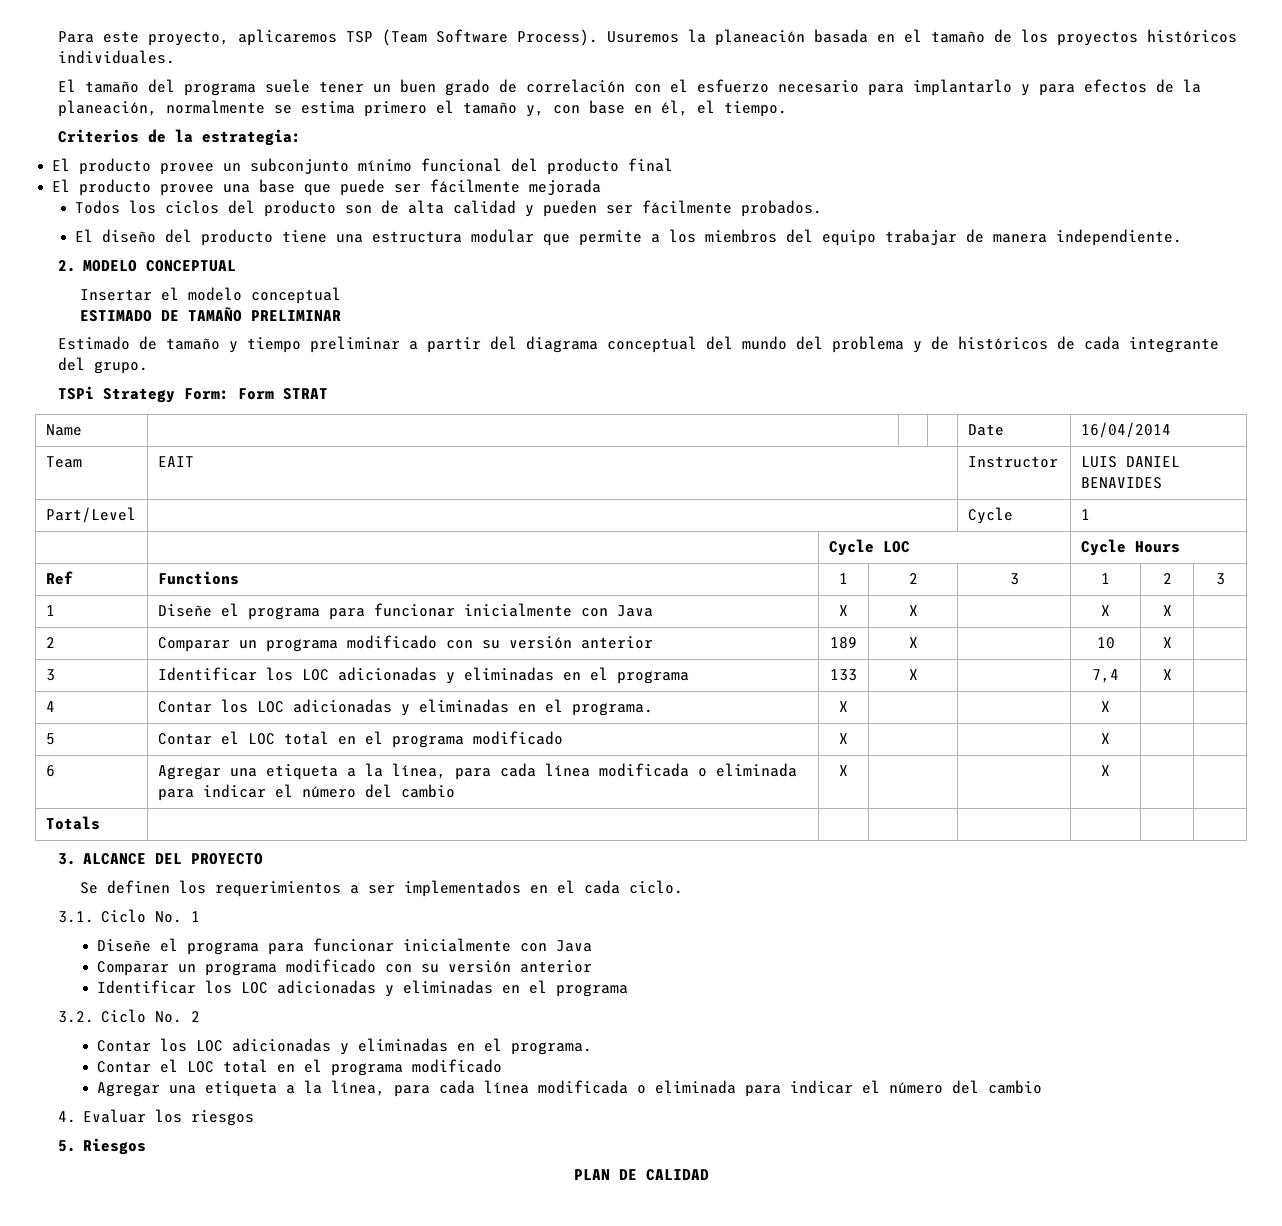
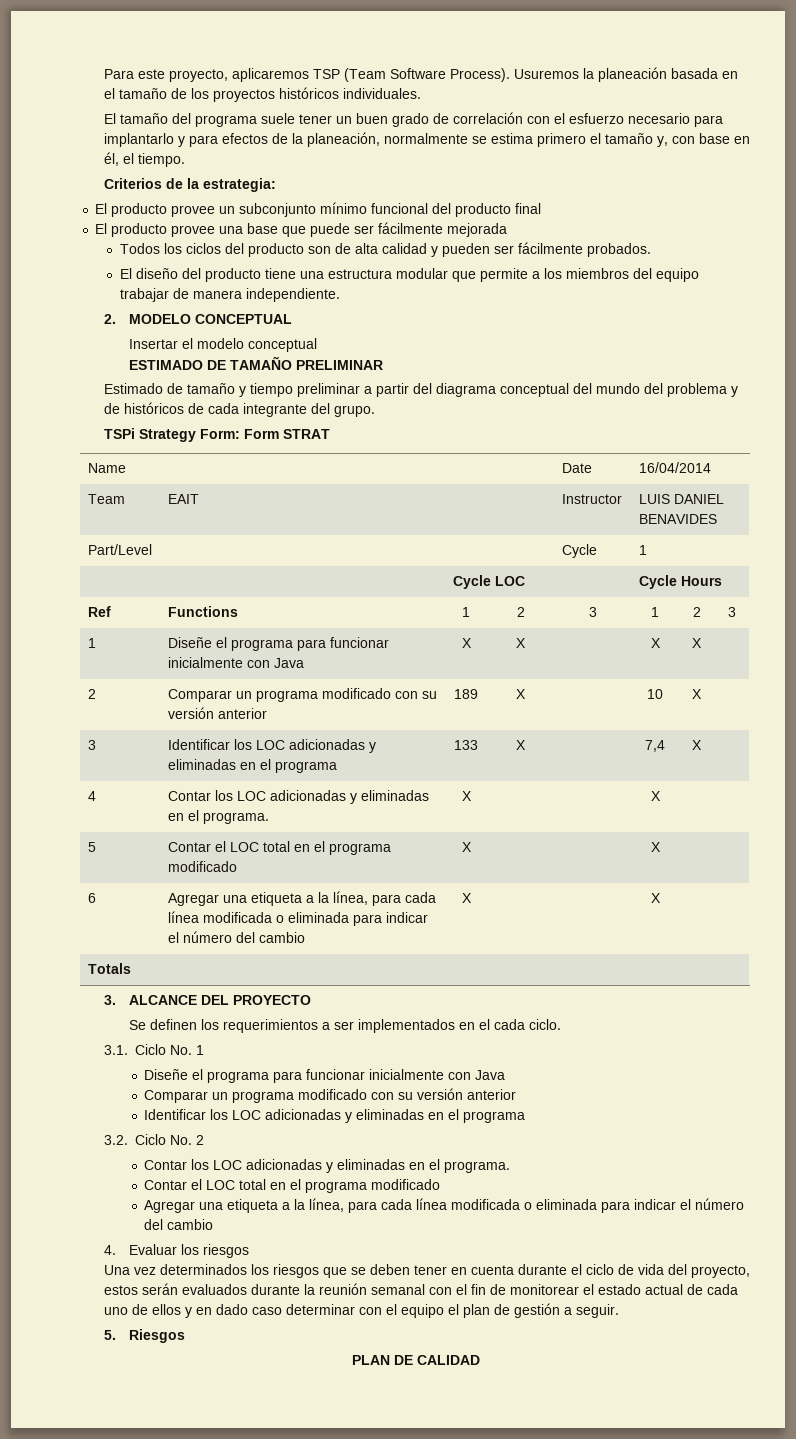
+ Una vez determinados los riesgos que se deben tener en cuenta durante el ciclo de vida del proyecto, estos serán evaluados durante la reunión semanal con el fin de monitorear el estado actual de cada uno de ellos y en dado caso determinar con el equipo el plan de gestión a seguir.

